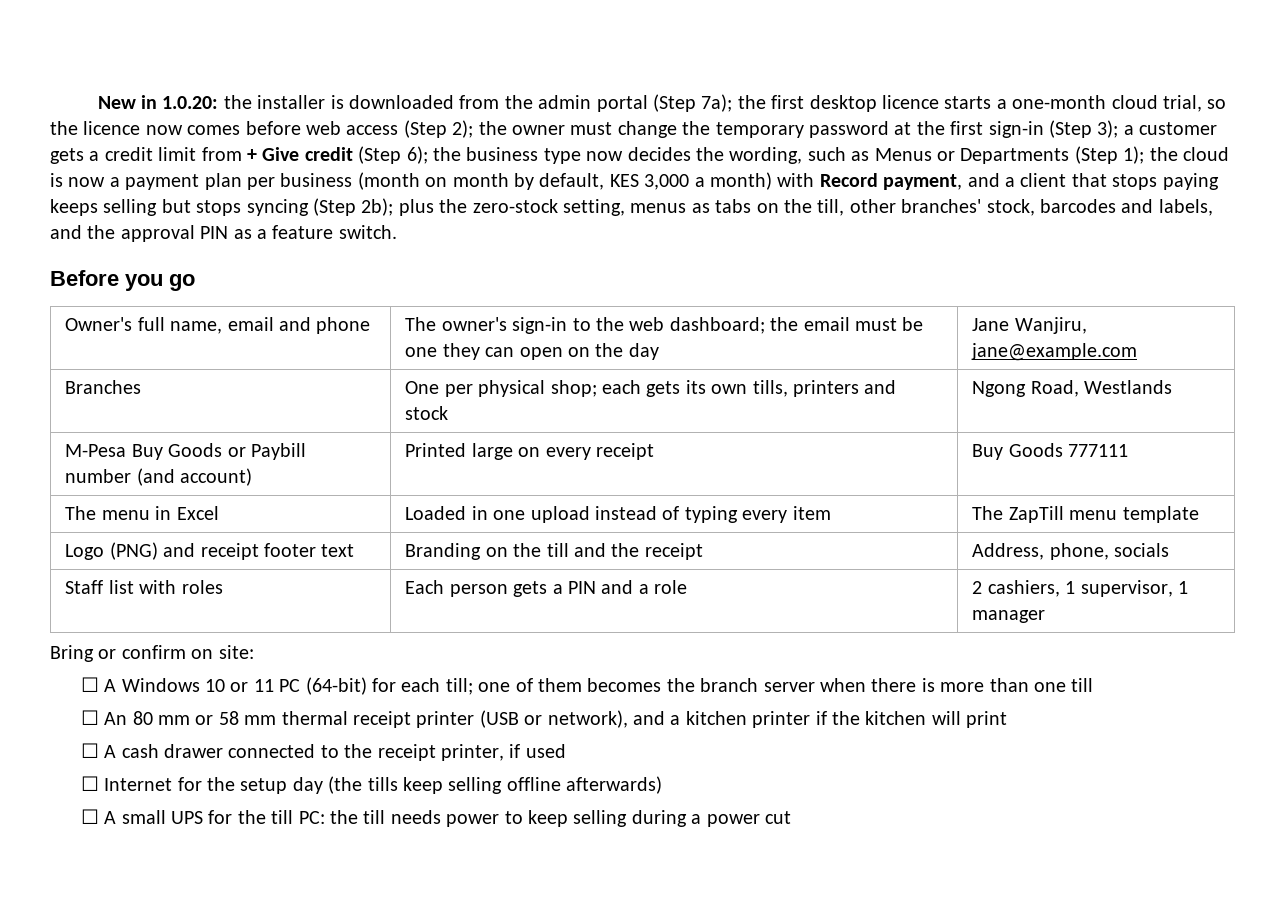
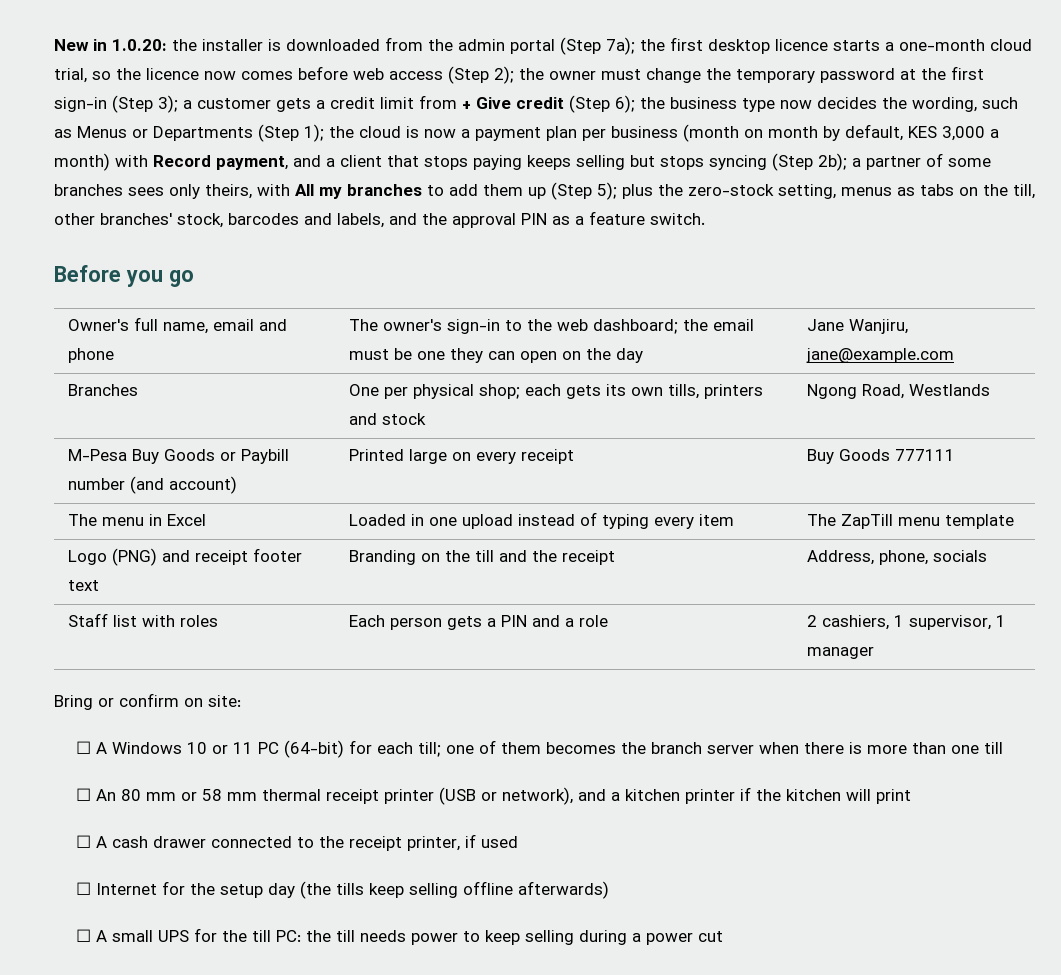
+ a partner of some branches sees only theirs, with All my branches to add them up (Step 5);

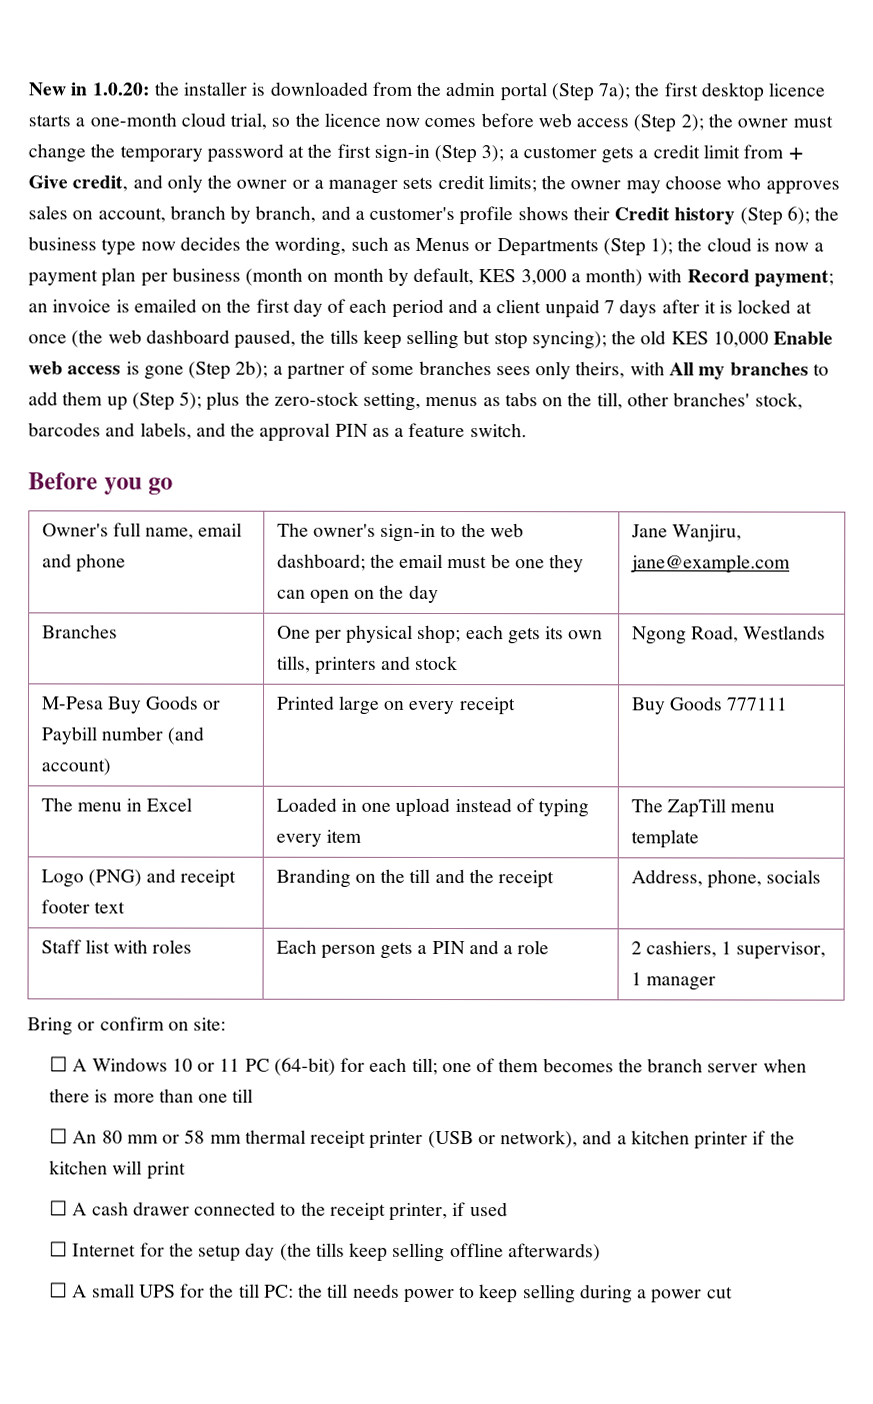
- a customer gets a credit limit from + Give credit (Step 6);
+ a customer gets a credit limit from + Give credit, and only the owner or a manager sets credit limits; the owner may choose who approves sales on account, branch by branch, and a customer's profile shows their Credit history (Step 6);
- the cloud is now a payment plan per business (month on month by default, KES 3,000 a month) with Record payment, and a client that stops paying keeps selling but stops syncing (Step 2b);
+ the cloud is now a payment plan per business (month on month by default, KES 3,000 a month) with Record payment; an invoice is emailed on the first day of each period and a client unpaid 7 days after it is locked at once (the web dashboard paused, the tills keep selling but stop syncing); the old KES 10,000 Enable web access is gone (Step 2b);

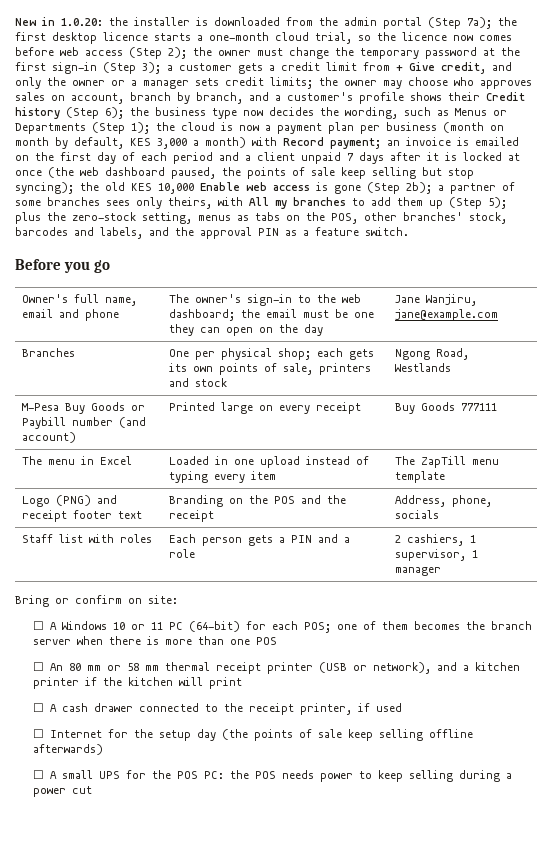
- an invoice is emailed on the first day of each period and a client unpaid 7 days after it is locked at once (the web dashboard paused, the tills keep selling but stop syncing);
+ an invoice is emailed on the first day of each period and a client unpaid 7 days after it is locked at once (the web dashboard paused, the points of sale keep selling but stop syncing);
- plus the zero-stock setting, menus as tabs on the till, other branches' stock, barcodes and labels, and the approval PIN as a feature switch.
+ plus the zero-stock setting, menus as tabs on the POS, other branches' stock, barcodes and labels, and the approval PIN as a feature switch.
- Branches | One per physical shop; each gets its own tills, printers and stock | Ngong Road, Westlands
+ Branches | One per physical shop; each gets its own points of sale, printers and stock | Ngong Road, Westlands
- Logo (PNG) and receipt footer text | Branding on the till and the receipt | Address, phone, socials
+ Logo (PNG) and receipt footer text | Branding on the POS and the receipt | Address, phone, socials
- ☐ A Windows 10 or 11 PC (64-bit) for each till; one of them becomes the branch server when there is more than one till
+ ☐ A Windows 10 or 11 PC (64-bit) for each POS; one of them becomes the branch server when there is more than one POS
- ☐ Internet for the setup day (the tills keep selling offline afterwards)
+ ☐ Internet for the setup day (the points of sale keep selling offline afterwards)
- ☐ A small UPS for the till PC: the till needs power to keep selling during a power cut
+ ☐ A small UPS for the POS PC: the POS needs power to keep selling during a power cut

